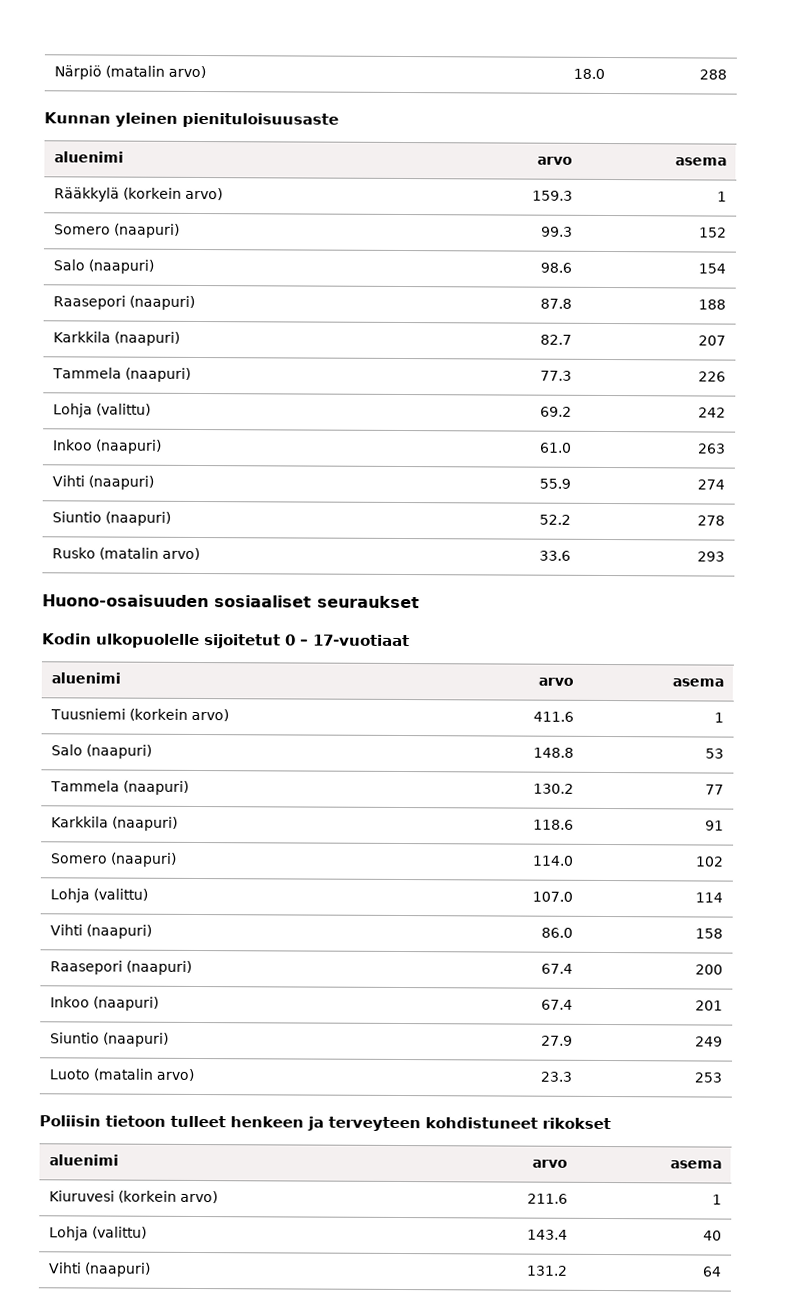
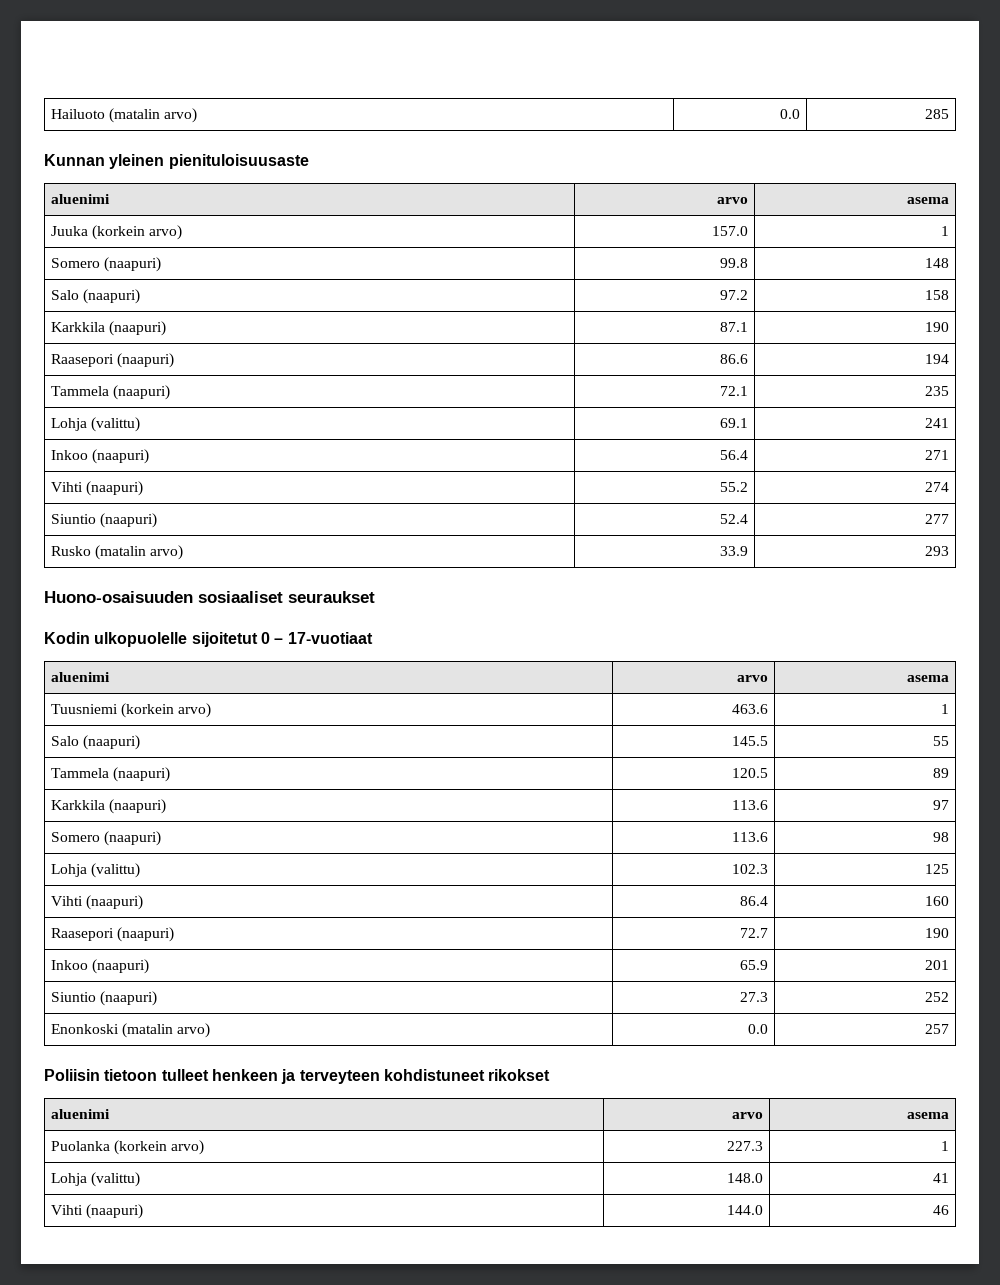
- Närpiö (matalin arvo) | 18.0 | 288
+ Hailuoto (matalin arvo) | 0.0 | 285
- Rääkkylä (korkein arvo) | 159.3 | 1
+ Juuka (korkein arvo) | 157.0 | 1
- Somero (naapuri) | 99.3 | 152
- Salo (naapuri) | 98.6 | 154
- Raasepori (naapuri) | 87.8 | 188
- Karkkila (naapuri) | 82.7 | 207
- Tammela (naapuri) | 77.3 | 226
- Lohja (valittu) | 69.2 | 242
- Inkoo (naapuri) | 61.0 | 263
- Vihti (naapuri) | 55.9 | 274
+ Somero (naapuri) | 99.8 | 148
+ Salo (naapuri) | 97.2 | 158
+ Karkkila (naapuri) | 87.1 | 190
+ Raasepori (naapuri) | 86.6 | 194
+ Tammela (naapuri) | 72.1 | 235
+ Lohja (valittu) | 69.1 | 241
+ Inkoo (naapuri) | 56.4 | 271
+ Vihti (naapuri) | 55.2 | 274
- Siuntio (naapuri) | 52.2 | 278
+ Siuntio (naapuri) | 52.4 | 277
- Rusko (matalin arvo) | 33.6 | 293
+ Rusko (matalin arvo) | 33.9 | 293
- Tuusniemi (korkein arvo) | 411.6 | 1
+ Tuusniemi (korkein arvo) | 463.6 | 1
- Salo (naapuri) | 148.8 | 53
- Tammela (naapuri) | 130.2 | 77
- Karkkila (naapuri) | 118.6 | 91
- Somero (naapuri) | 114.0 | 102
- Lohja (valittu) | 107.0 | 114
- Vihti (naapuri) | 86.0 | 158
- Raasepori (naapuri) | 67.4 | 200
- Inkoo (naapuri) | 67.4 | 201
+ Salo (naapuri) | 145.5 | 55
+ Tammela (naapuri) | 120.5 | 89
+ Karkkila (naapuri) | 113.6 | 97
+ Somero (naapuri) | 113.6 | 98
+ Lohja (valittu) | 102.3 | 125
+ Vihti (naapuri) | 86.4 | 160
+ Raasepori (naapuri) | 72.7 | 190
+ Inkoo (naapuri) | 65.9 | 201
- Siuntio (naapuri) | 27.9 | 249
- Luoto (matalin arvo) | 23.3 | 253
+ Siuntio (naapuri) | 27.3 | 252
+ Enonkoski (matalin arvo) | 0.0 | 257
- Kiuruvesi (korkein arvo) | 211.6 | 1
+ Puolanka (korkein arvo) | 227.3 | 1
- Lohja (valittu) | 143.4 | 40
- Vihti (naapuri) | 131.2 | 64
+ Lohja (valittu) | 148.0 | 41
+ Vihti (naapuri) | 144.0 | 46

